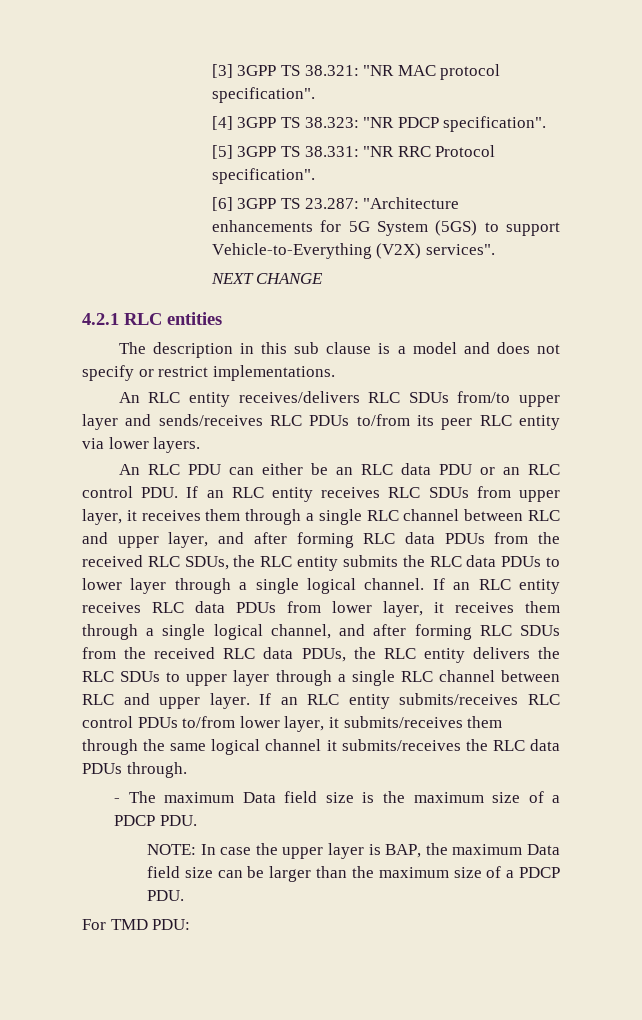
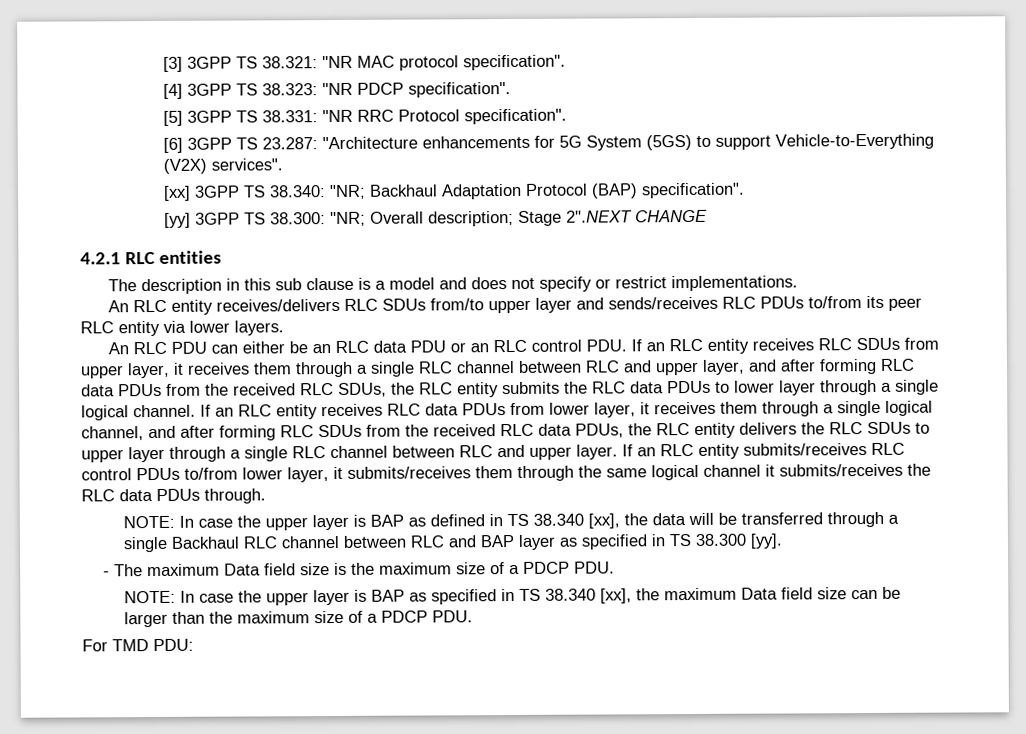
- NEXT CHANGE
+ [xx] 3GPP TS 38.340: "NR; Backhaul Adaptation Protocol (BAP) specification".
+ [yy] 3GPP TS 38.300: "NR; Overall description; Stage 2".NEXT CHANGE
+ NOTE: In case the upper layer is BAP as defined in TS 38.340 [xx], the data will be transferred through a single Backhaul RLC channel between RLC and BAP layer as specified in TS 38.300 [yy].
- NOTE: In case the upper layer is BAP, the maximum Data field size can be larger than the maximum size of a PDCP PDU.
+ NOTE: In case the upper layer is BAP as specified in TS 38.340 [xx], the maximum Data field size can be larger than the maximum size of a PDCP PDU.

